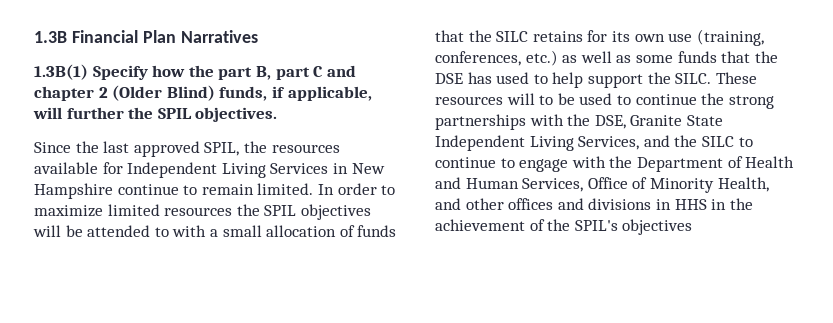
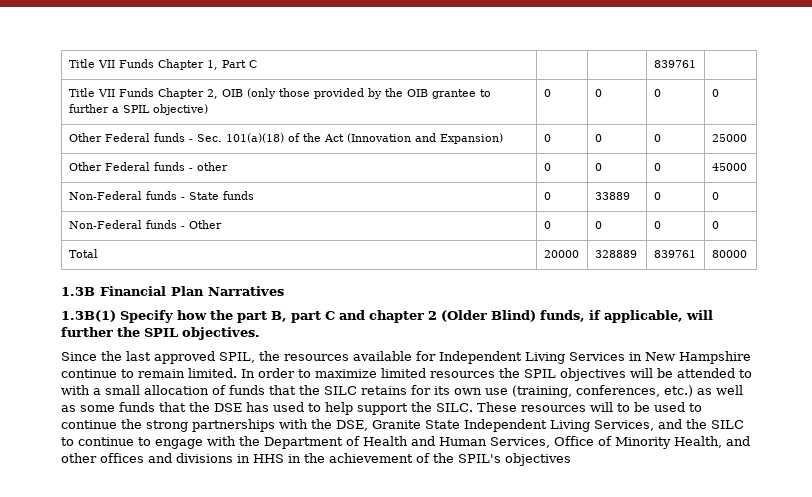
+ Title VII Funds Chapter 1, Part C | | | 839761 |
+ Title VII Funds Chapter 2, OIB (only those provided by the OIB grantee to further a SPIL objective) | 0 | 0 | 0 | 0
+ Other Federal funds - Sec. 101(a)(18) of the Act (Innovation and Expansion) | 0 | 0 | 0 | 25000
+ Other Federal funds - other | 0 | 0 | 0 | 45000
+ Non-Federal funds - State funds | 0 | 33889 | 0 | 0
+ Non-Federal funds - Other | 0 | 0 | 0 | 0
+ Total | 20000 | 328889 | 839761 | 80000

